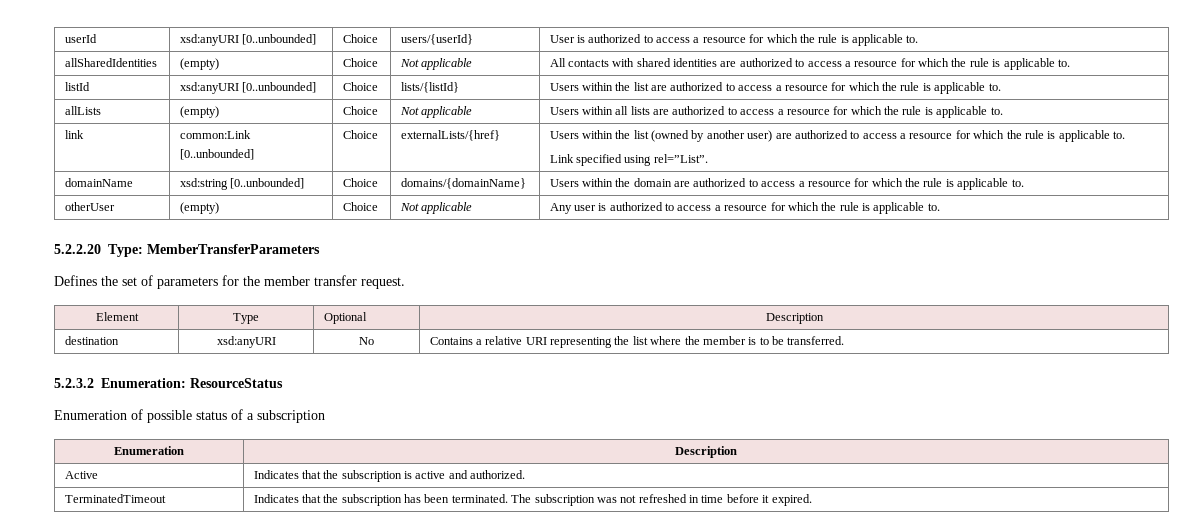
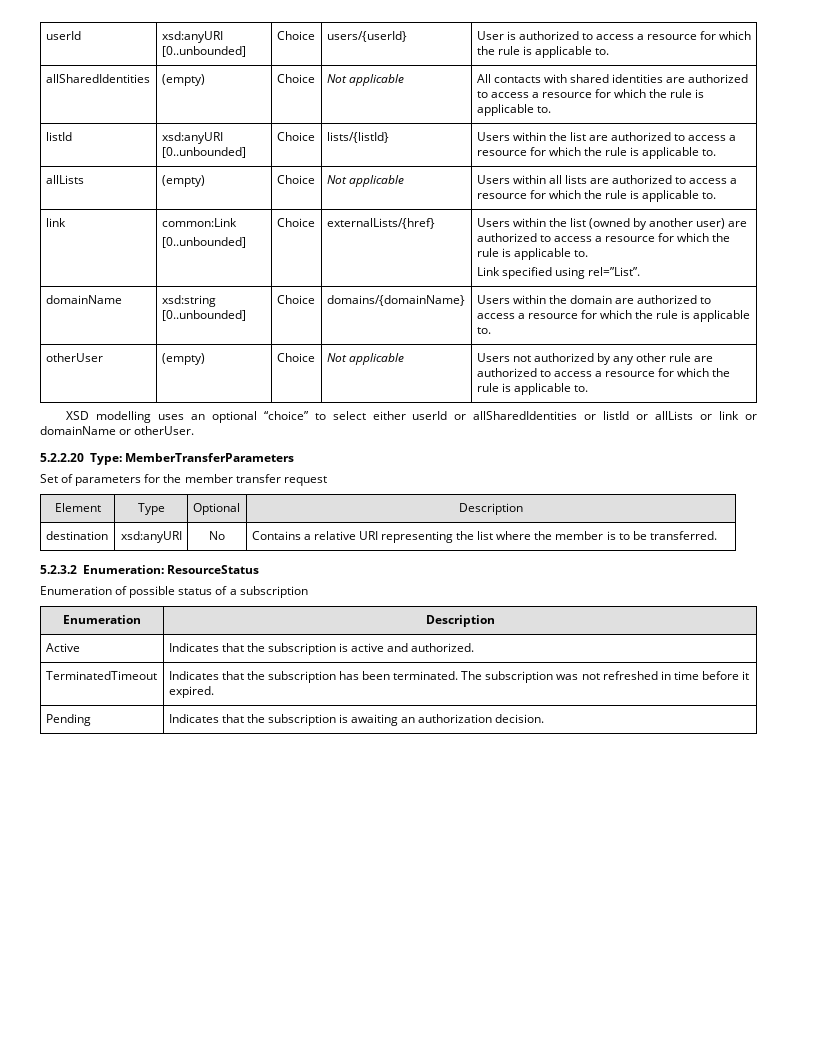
- otherUser | (empty) | Choice | Not applicable | Any user is authorized to access a resource for which the rule is applicable to.
+ otherUser | (empty) | Choice | Not applicable | Users not authorized by any other rule are authorized to access a resource for which the rule is applicable to.
+ XSD modelling uses an optional “choice” to select either userId or allSharedIdentities or listId or allLists or link or domainName or otherUser.
- Defines the set of parameters for the member transfer request.
+ Set of parameters for the member transfer request
+ Pending | Indicates that the subscription is awaiting an authorization decision.

